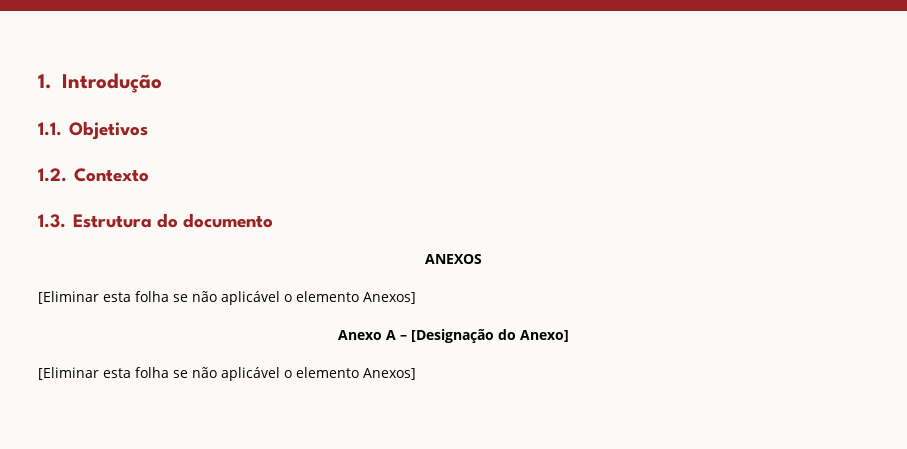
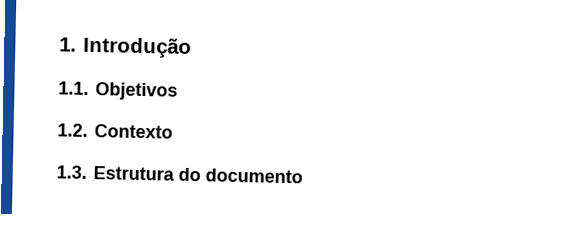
- ANEXOS
- [Eliminar esta folha se não aplicável o elemento Anexos]
- Anexo A – [Designação do Anexo]
- [Eliminar esta folha se não aplicável o elemento Anexos]

